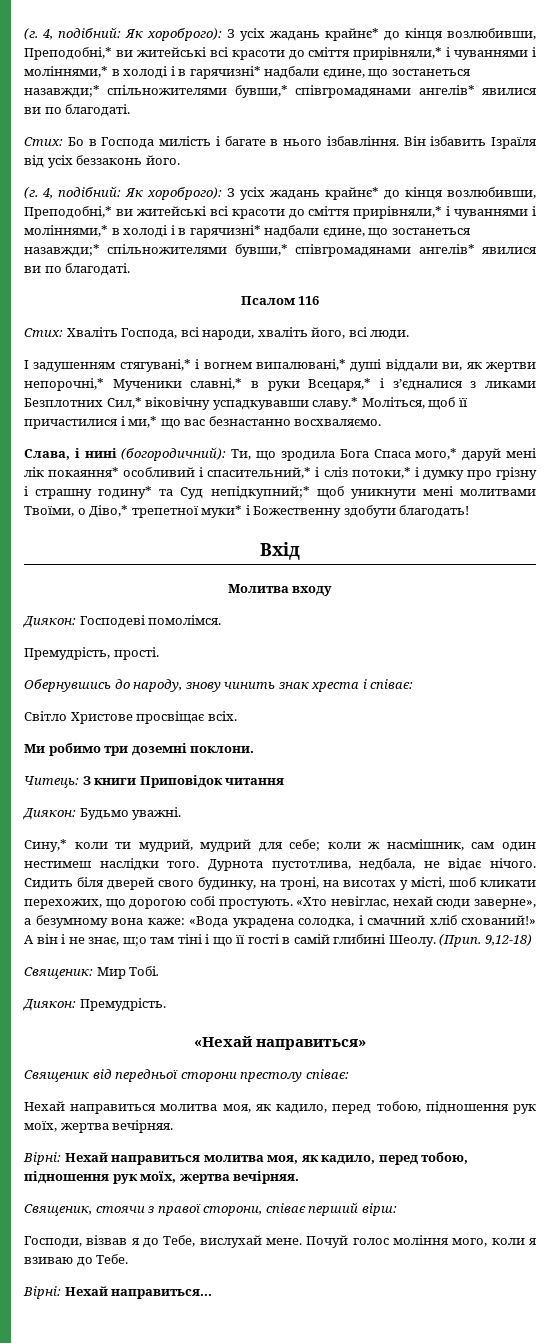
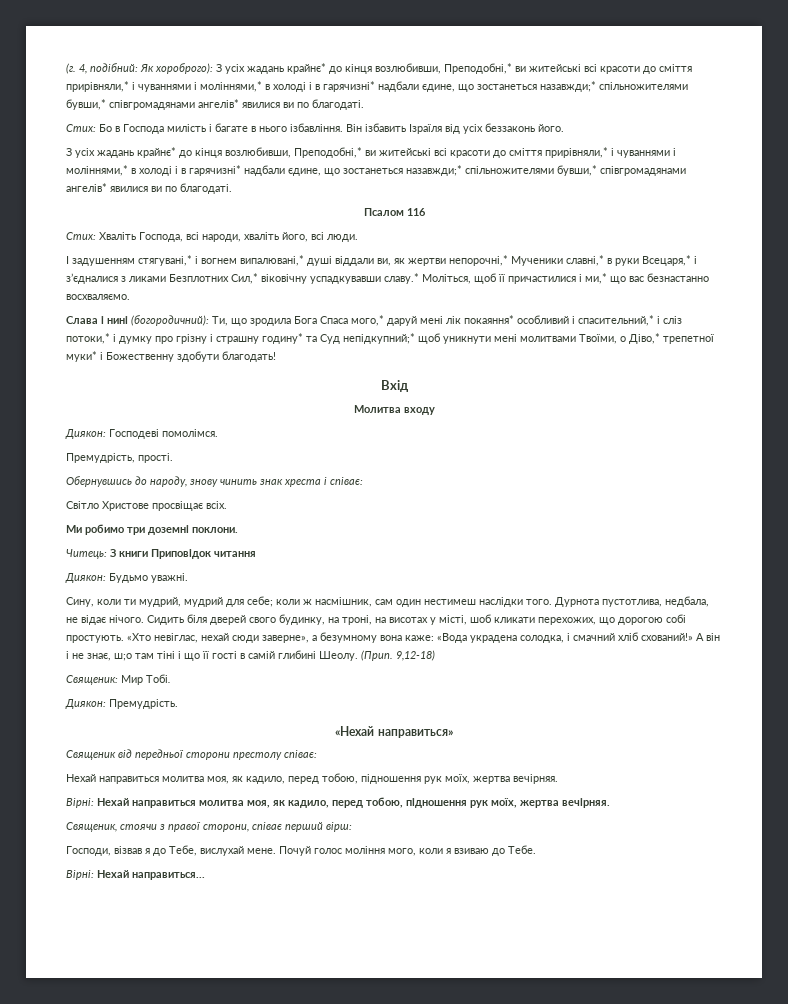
  Він ізбавить Ізраїля від усіх беззаконь його.
- (г. 4, подібний: Як хороброго): З усіх жадань крайнє* до кінця возлюбивши, Преподобні,* ви житейські всі красоти до сміття прирівняли,* і чуваннями і моліннями,* в холоді і в гарячизні* надбали єдине, що зостанеться назавжди;* спільножителями бувши,* співгромадянами ангелів* явилися ви по благодаті.
+ З усіх жадань крайнє* до кінця возлюбивши, Преподобні,* ви житейські всі красоти до сміття прирівняли,* і чуваннями і моліннями,* в холоді і в гарячизні* надбали єдине, що зостанеться назавжди;* спільножителями бувши,* співгромадянами ангелів* явилися ви по благодаті.
- Слава, і нині (богородичний): Ти, що зродила Бога Спаса мого,* даруй мені лік покаяння* особливий і спасительний,* і сліз потоки,* і думку про грізну і страшну годину* та Суд непідкупний;* щоб уникнути мені молитвами Твоїми, о Діво,* трепетної муки* і Божественну здобути благодать!
+ Слава і нині (богородичний): Ти, що зродила Бога Спаса мого,* даруй мені лік покаяння* особливий і спасительний,* і сліз потоки,* і думку про грізну і страшну годину* та Суд непідкупний;* щоб уникнути мені молитвами Твоїми, о Діво,* трепетної муки* і Божественну здобути благодать!
- Сину,* коли ти мудрий, мудрий для себе; коли ж насмішник, сам один нестимеш наслідки того.
+ Сину, коли ти мудрий, мудрий для себе; коли ж насмішник, сам один нестимеш наслідки того.

